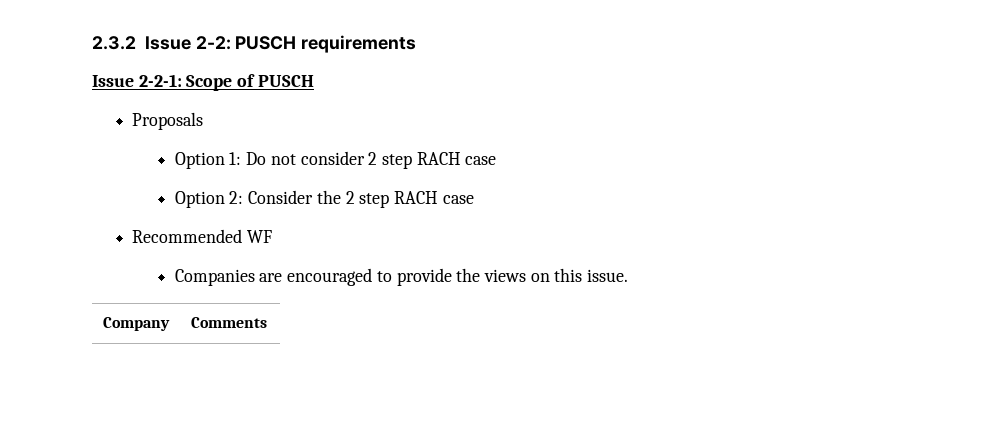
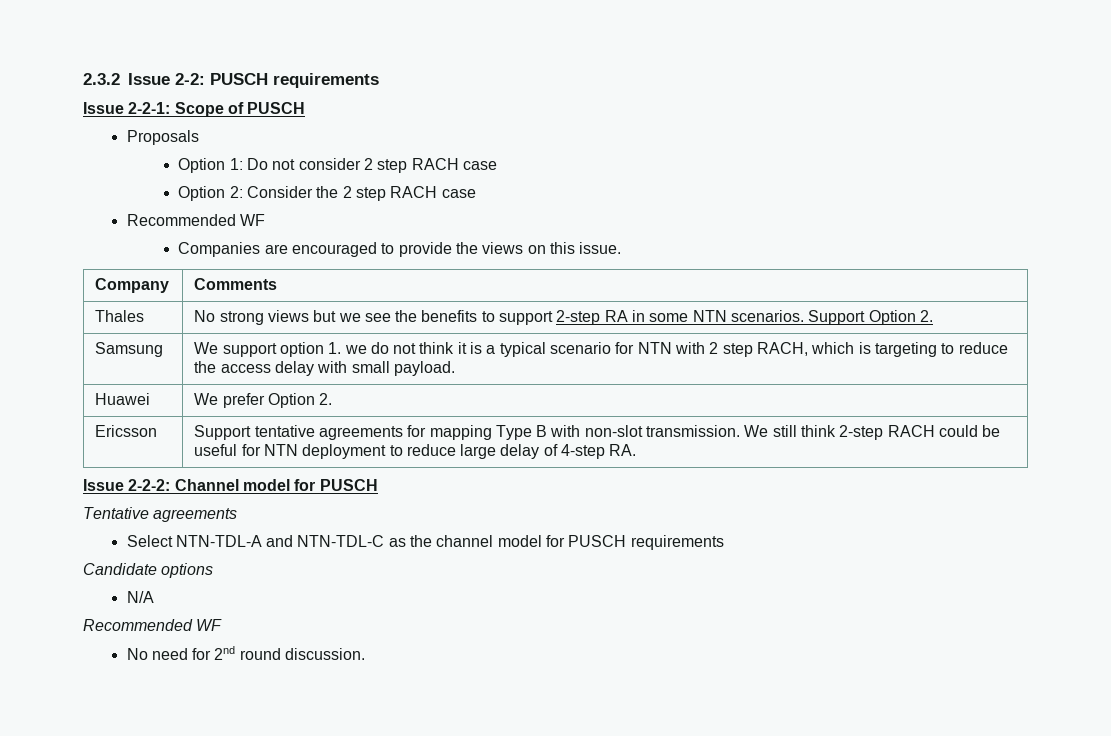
+ Thales | No strong views but we see the benefits to support 2-step RA in some NTN scenarios. Support Option 2.
+ Samsung | We support option 1. we do not think it is a typical scenario for NTN with 2 step RACH, which is targeting to reduce the access delay with small payload.
+ Huawei | We prefer Option 2.
+ Ericsson | Support tentative agreements for mapping Type B with non-slot transmission. We still think 2-step RACH could be useful for NTN deployment to reduce large delay of 4-step RA.
+ Issue 2-2-2: Channel model for PUSCH
+ Tentative agreements
+ Select NTN-TDL-A and NTN-TDL-C as the channel model for PUSCH requirements
+ Candidate options
+ N/A
+ Recommended WF
+ No need for 2nd round discussion.

